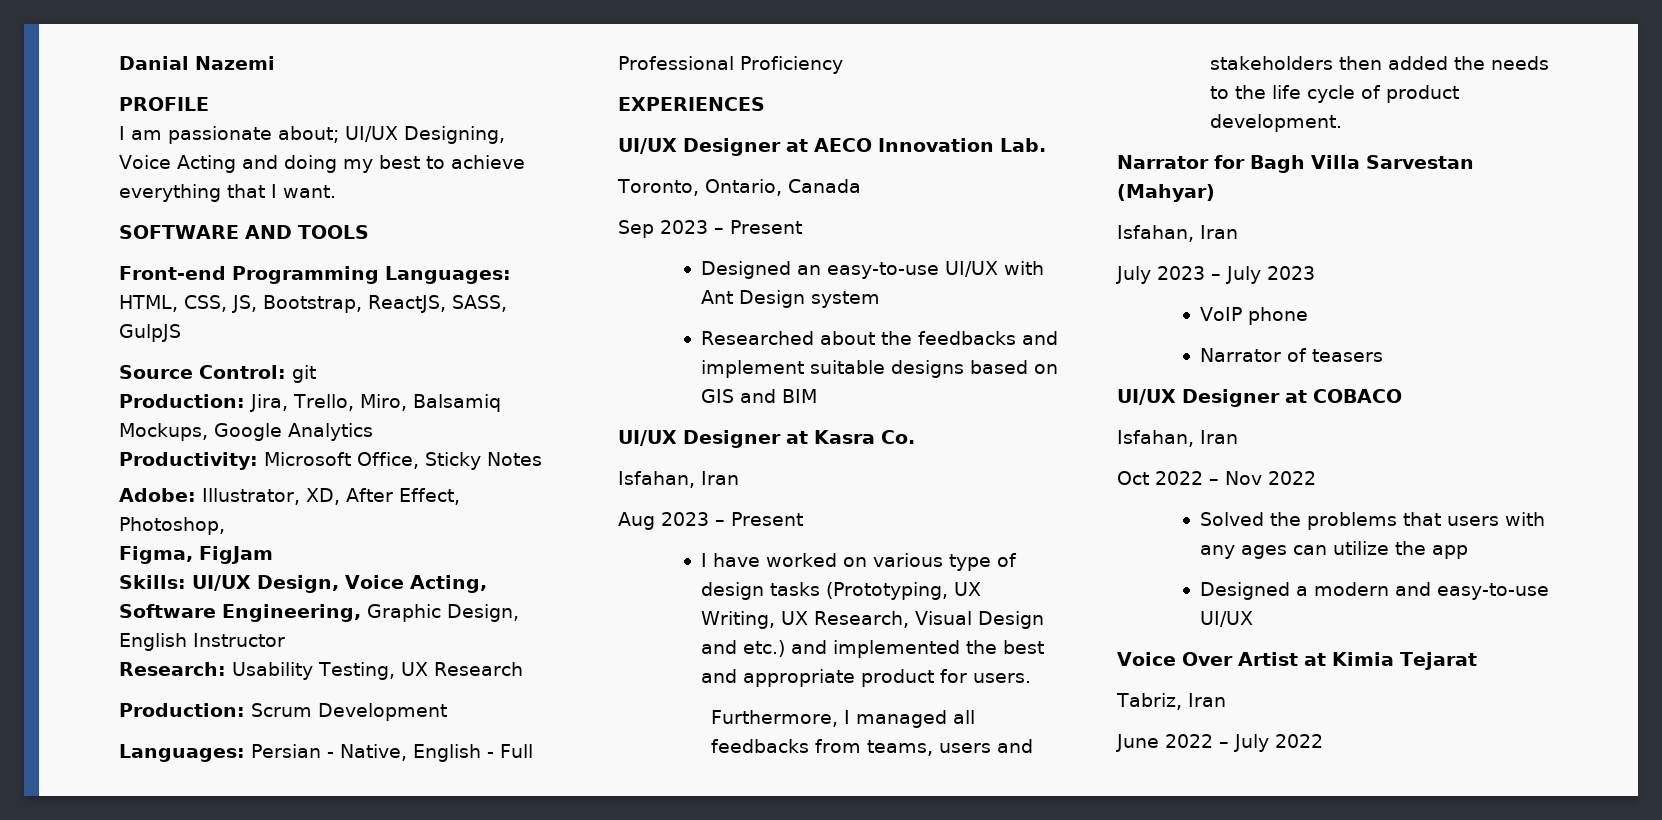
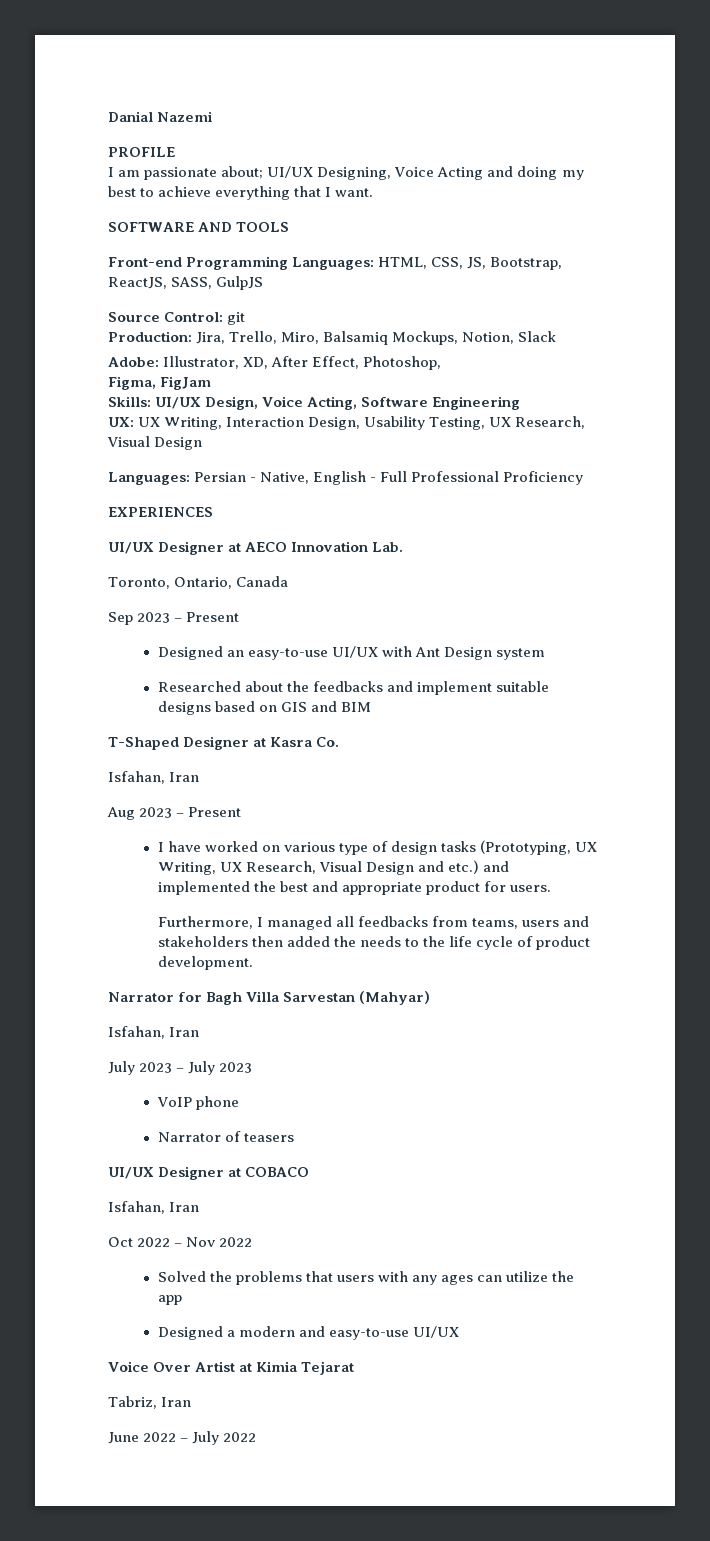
- Production: Jira, Trello, Miro, Balsamiq Mockups, Google Analytics
- Productivity: Microsoft Office, Sticky Notes
+ Production: Jira, Trello, Miro, Balsamiq Mockups, Notion, Slack
- Skills: UI/UX Design, Voice Acting, Software Engineering, Graphic Design, English Instructor
- Research: Usability Testing, UX Research
- Production: Scrum Development
+ Skills: UI/UX Design, Voice Acting, Software Engineering
+ UX: UX Writing, Interaction Design, Usability Testing, UX Research, Visual Design
- UI/UX Designer at Kasra Co.
+ T-Shaped Designer at Kasra Co.

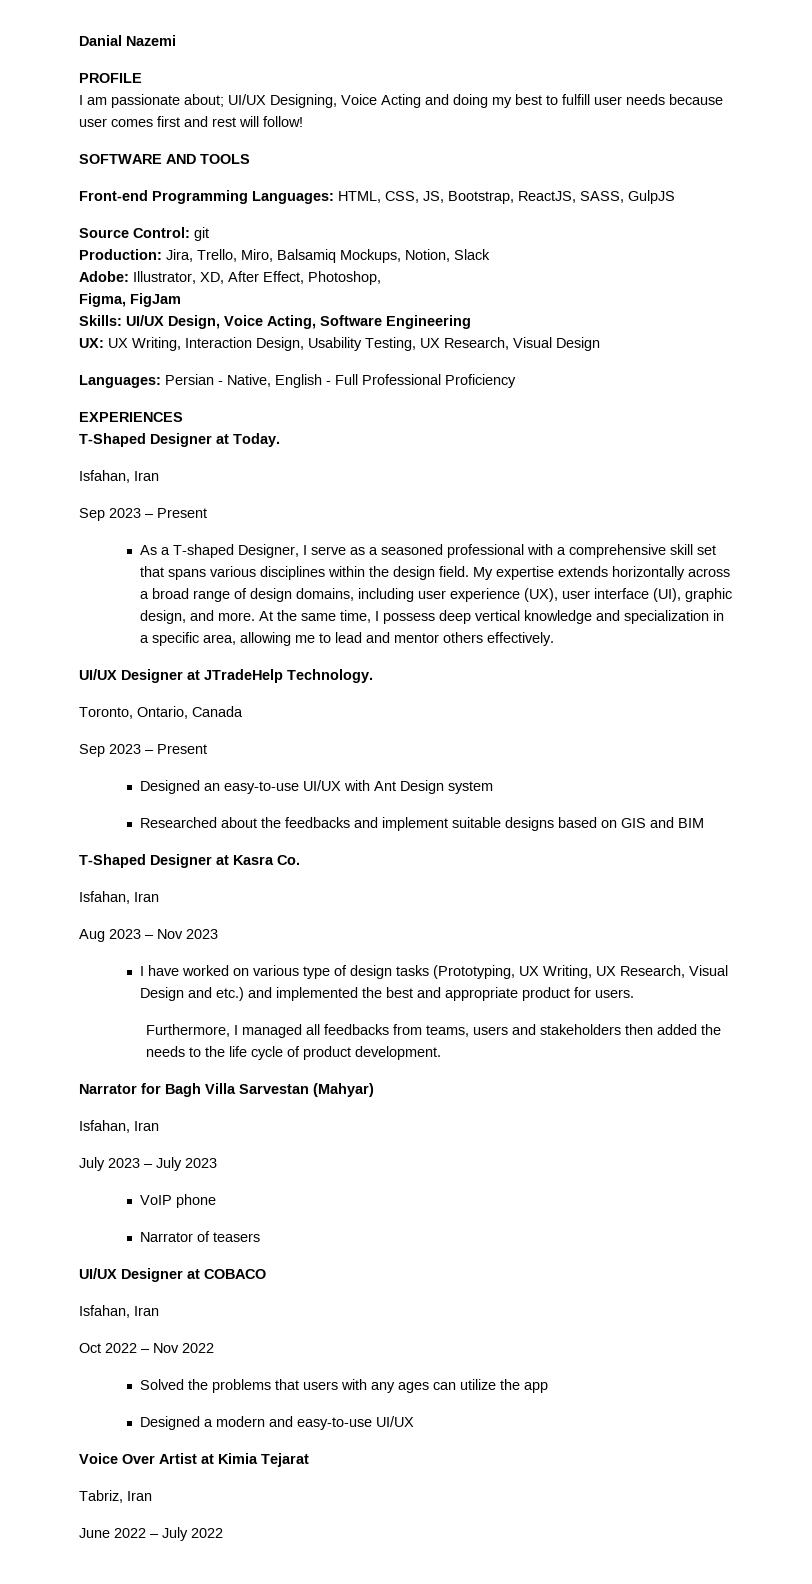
- I am passionate about; UI/UX Designing, Voice Acting and doing my best to achieve everything that I want.
+ I am passionate about; UI/UX Designing, Voice Acting and doing my best to fulfill user needs because user comes first and rest will follow!
- UI/UX Designer at AECO Innovation Lab.
+ T-Shaped Designer at Today.
+ Isfahan, Iran
+ Sep 2023 – Present
+ As a T-shaped Designer, I serve as a seasoned professional with a comprehensive skill set that spans various disciplines within the design field. My expertise extends horizontally across a broad range of design domains, including user experience (UX), user interface (UI), graphic design, and more. At the same time, I possess deep vertical knowledge and specialization in a specific area, allowing me to lead and mentor others effectively.
+ UI/UX Designer at JTradeHelp Technology.
- Aug 2023 – Present
+ Aug 2023 – Nov 2023

